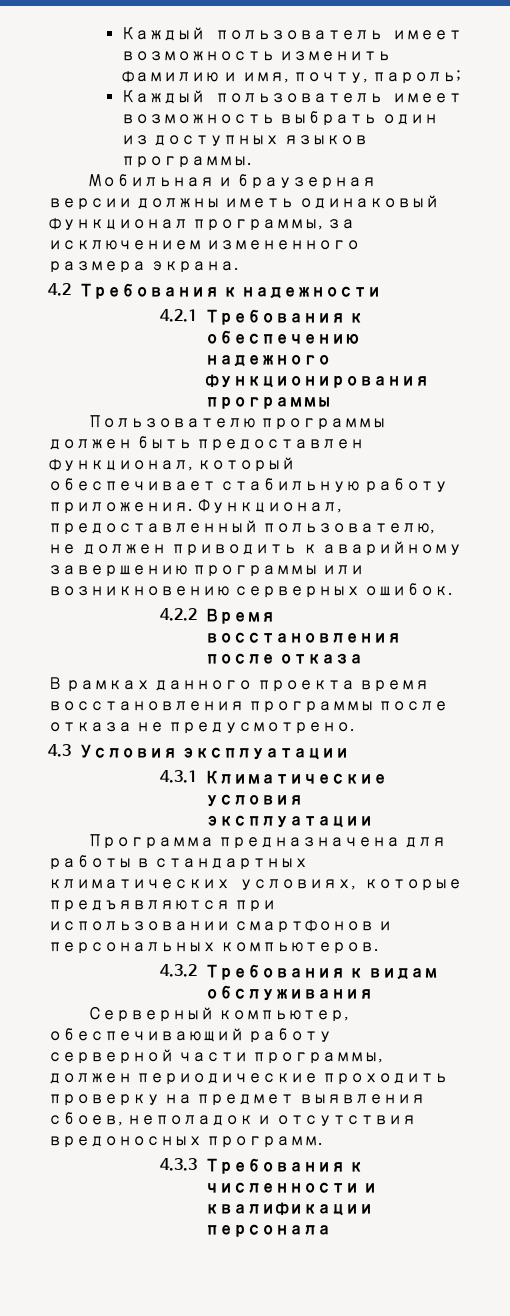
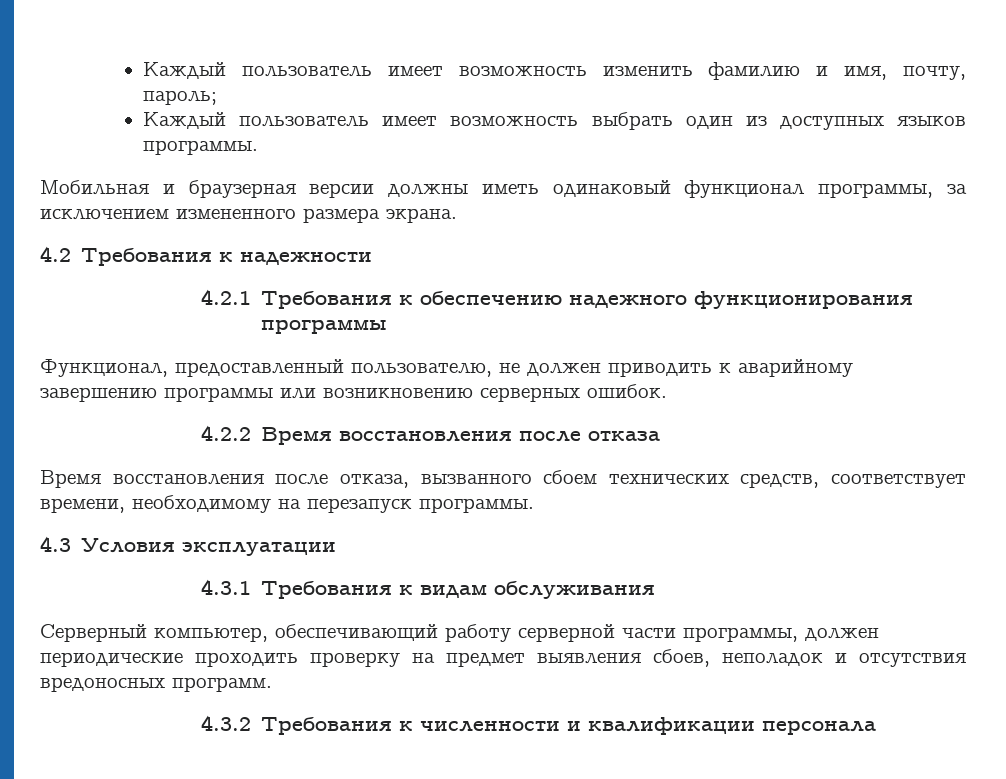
- Пользователю программы должен быть предоставлен функционал, который обеспечивает стабильную работу приложения.
- В рамках данного проекта время восстановления программы после отказа не предусмотрено.
+ Время восстановления после отказа, вызванного сбоем технических средств, соответствует времени, необходимому на перезапуск программы.
  4.3 Условия эксплуатации
- 4.3.1 Климатические условия эксплуатации
- Программа предназначена для работы в стандартных климатических условиях, которые предъявляются при использовании смартфонов и персональных компьютеров.
- 4.3.2 Требования к видам обслуживания
+ 4.3.1 Требования к видам обслуживания
- 4.3.3 Требования к численности и квалификации персонала
+ 4.3.2 Требования к численности и квалификации персонала

